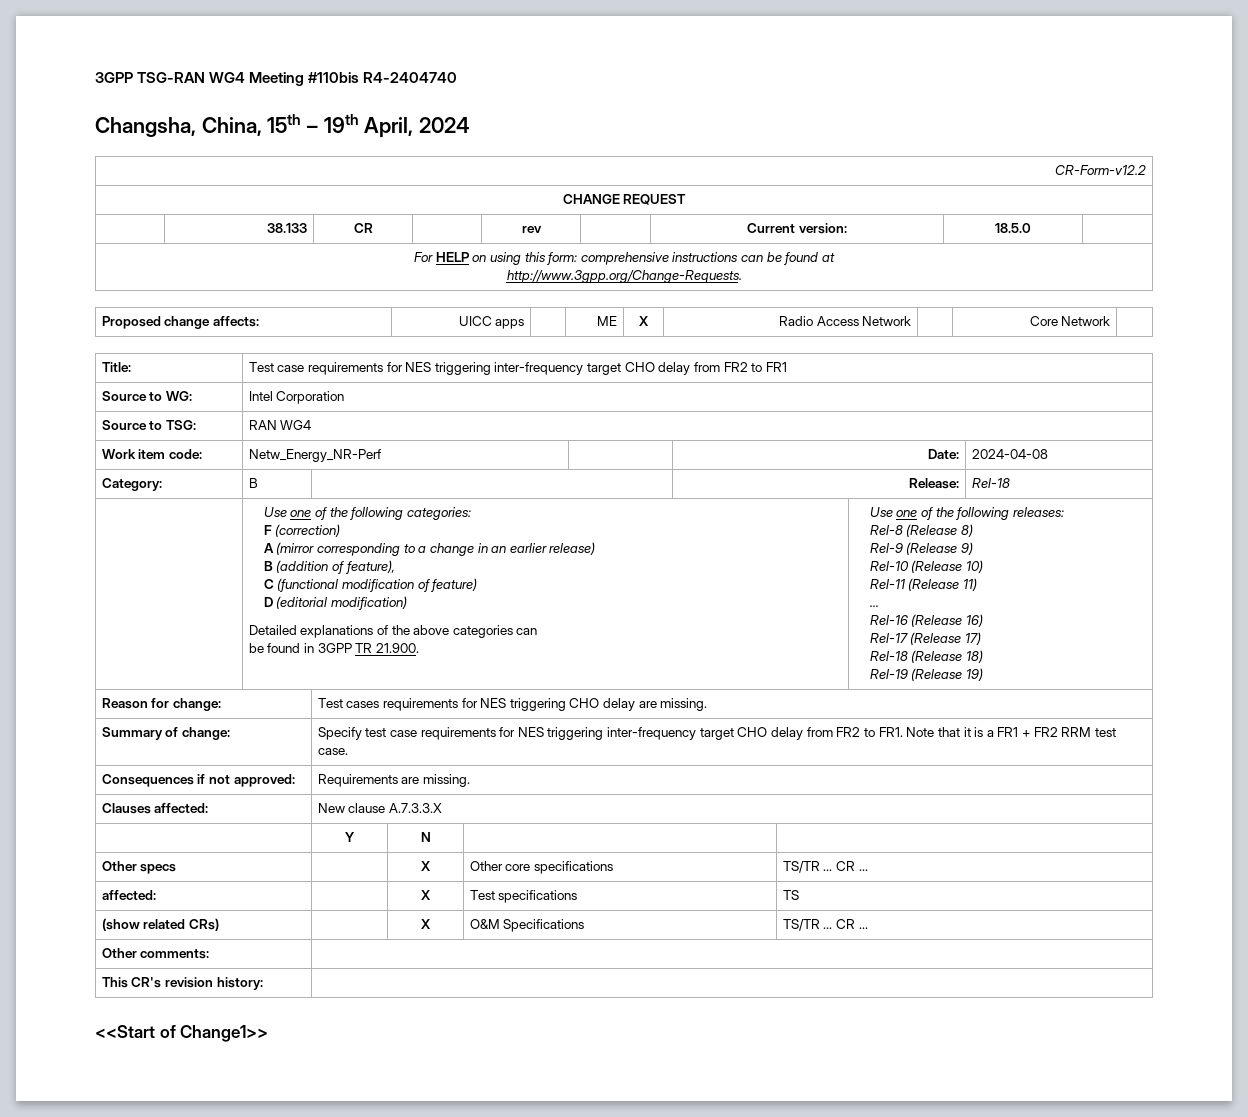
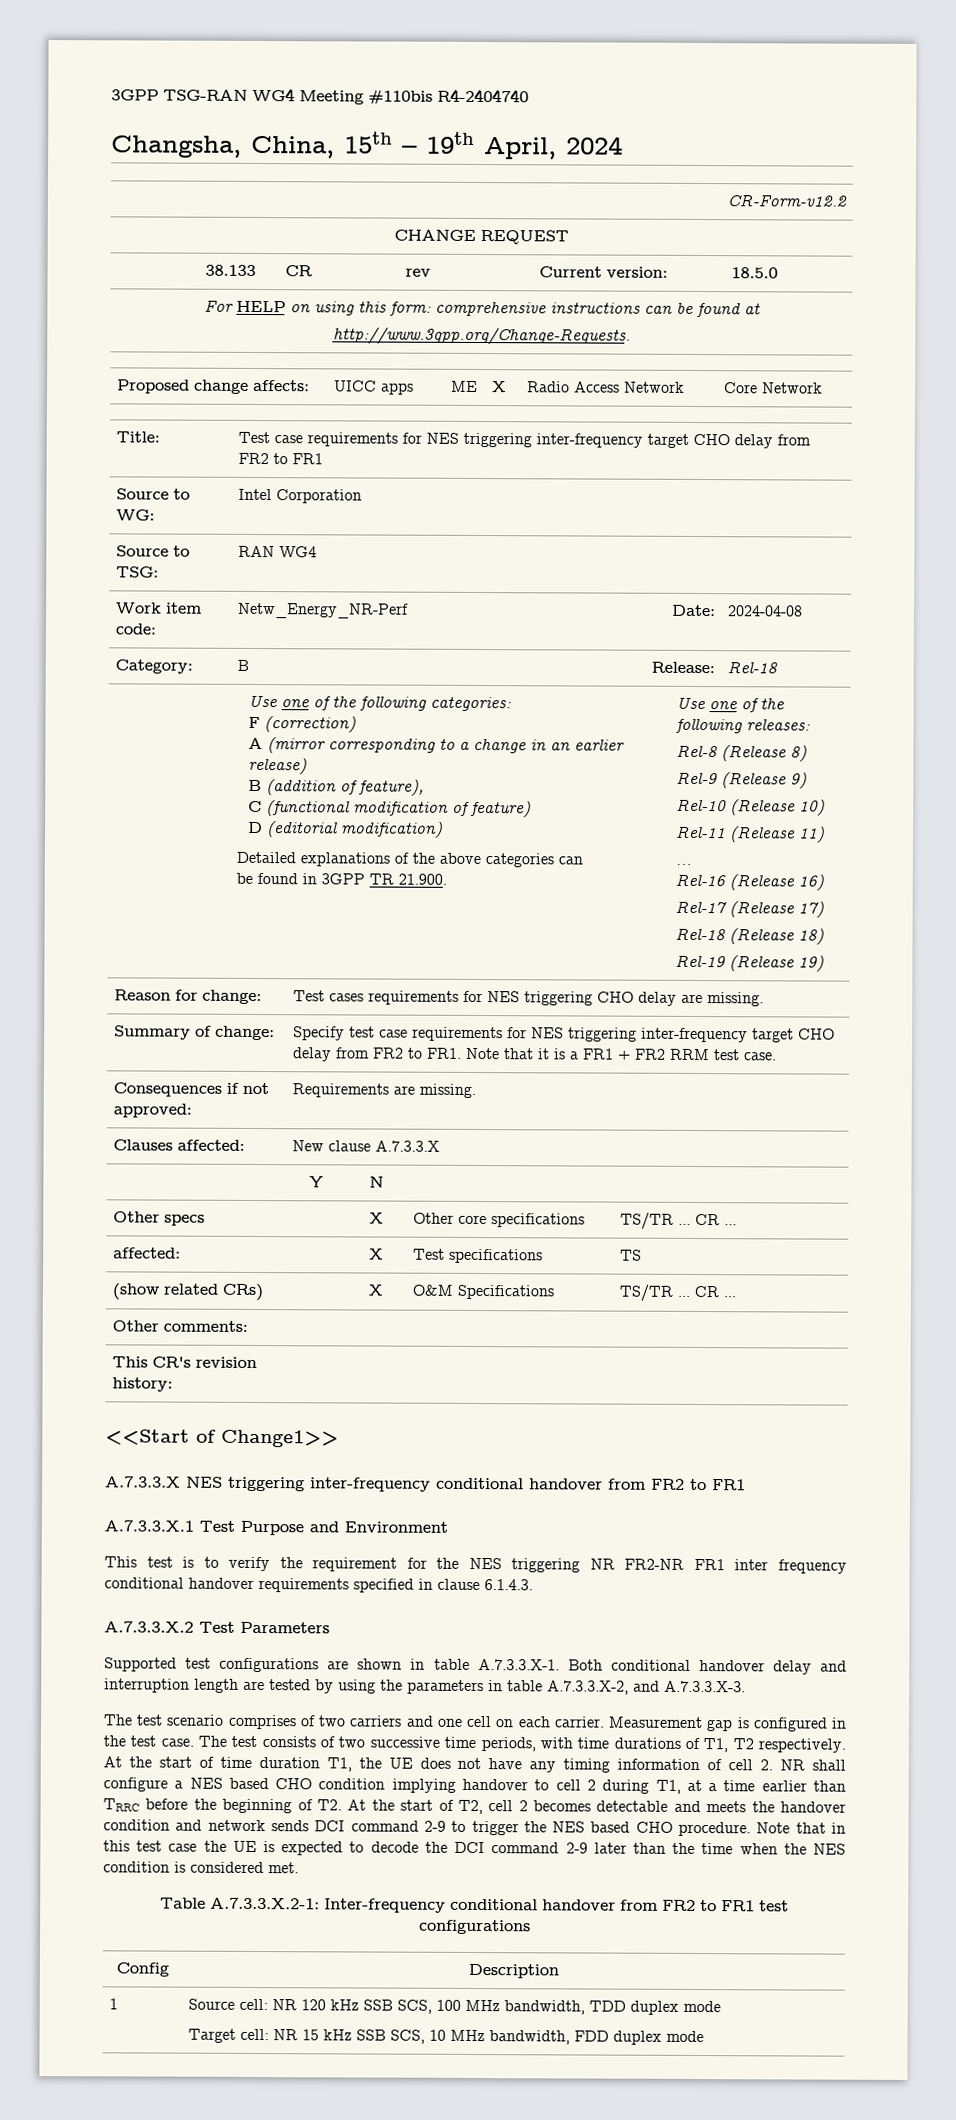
+ A.7.3.3.X NES triggering inter-frequency conditional handover from FR2 to FR1
+ A.7.3.3.X.1 Test Purpose and Environment
+ This test is to verify the requirement for the NES triggering NR FR2-NR FR1 inter frequency conditional handover requirements specified in clause 6.1.4.3.
+ A.7.3.3.X.2 Test Parameters
+ Supported test configurations are shown in table A.7.3.3.X-1. Both conditional handover delay and interruption length are tested by using the parameters in table A.7.3.3.X-2, and A.7.3.3.X-3.
+ The test scenario comprises of two carriers and one cell on each carrier. Measurement gap is configured in the test case. The test consists of two successive time periods, with time durations of T1, T2 respectively. At the start of time duration T1, the UE does not have any timing information of cell 2. NR shall configure a NES based CHO condition implying handover to cell 2 during T1, at a time earlier than TRRC before the beginning of T2. At the start of T2, cell 2 becomes detectable and meets the handover condition and network sends DCI command 2-9 to trigger the NES based CHO procedure. Note that in this test case the UE is expected to decode the DCI command 2-9 later than the time when the NES condition is considered met.
+ Table A.7.3.3.X.2-1: Inter-frequency conditional handover from FR2 to FR1 test configurations
+ Config | Description
+ 1 | Source cell: NR 120 kHz SSB SCS, 100 MHz bandwidth, TDD duplex mode
+ Target cell: NR 15 kHz SSB SCS, 10 MHz bandwidth, FDD duplex mode

